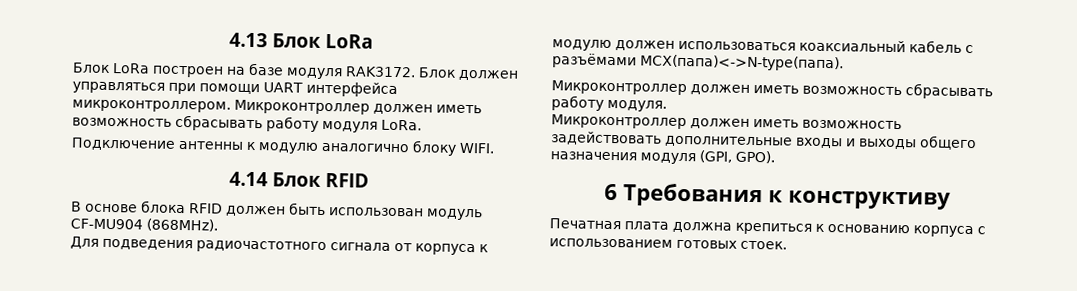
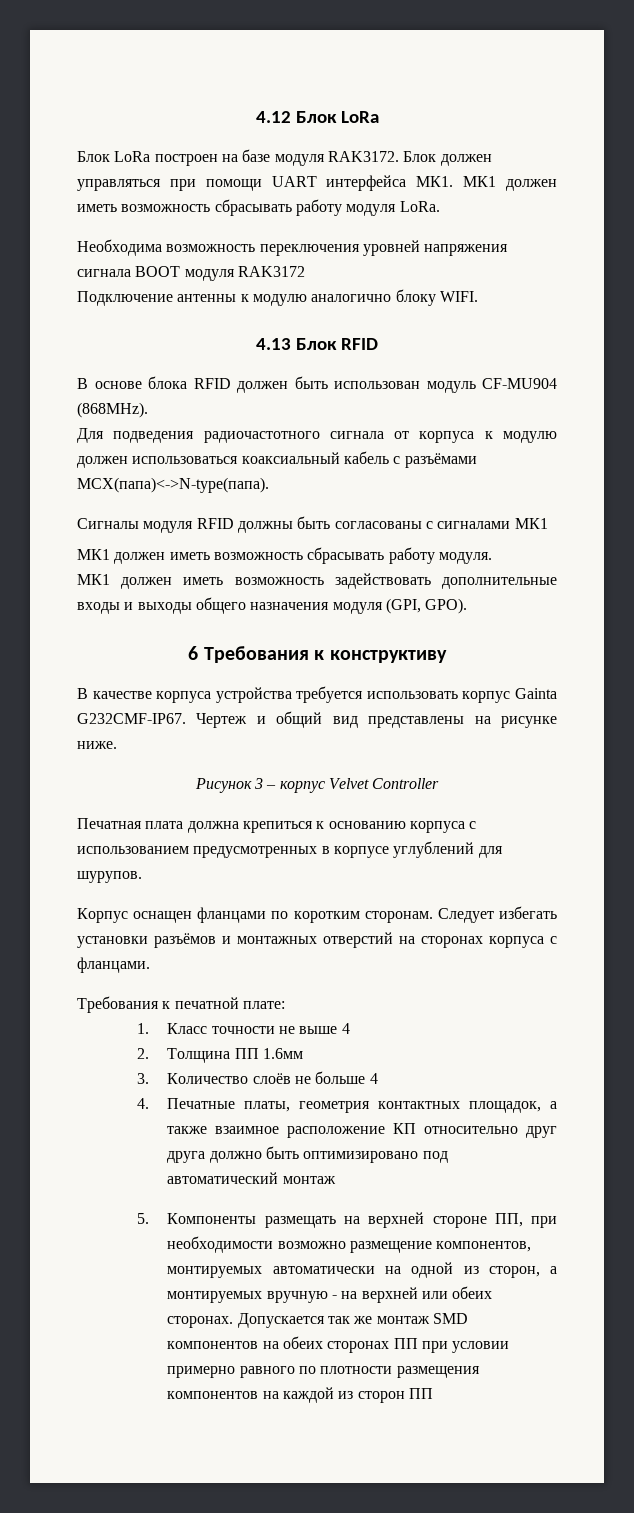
- 4.13 Блок LoRa
+ 4.12 Блок LoRa
- Блок должен управляться при помощи UART интерфейса микроконтроллером. Микроконтроллер должен иметь возможность сбрасывать работу модуля LoRa.
+ Блок должен управляться при помощи UART интерфейса МК1. МК1 должен иметь возможность сбрасывать работу модуля LoRa.
+ Необходима возможность переключения уровней напряжения сигнала BOOT модуля RAK3172
- 4.14 Блок RFID
+ 4.13 Блок RFID
- Микроконтроллер должен иметь возможность сбрасывать работу модуля.
+ Сигналы модуля RFID должны быть согласованы с сигналами МК1
+ МК1 должен иметь возможность сбрасывать работу модуля.
- Микроконтроллер должен иметь возможность задействовать дополнительные входы и выходы общего назначения модуля (GPI, GPO).
+ МК1 должен иметь возможность задействовать дополнительные входы и выходы общего назначения модуля (GPI, GPO).
+ В качестве корпуса устройства требуется использовать корпус Gainta G232CMF-IP67. Чертеж и общий вид представлены на рисунке ниже.
+ Рисунок 3 – корпус Velvet Controller
- Печатная плата должна крепиться к основанию корпуса с использованием готовых стоек.
+ Печатная плата должна крепиться к основанию корпуса с использованием предусмотренных в корпусе углублений для шурупов.
+ Корпус оснащен фланцами по коротким сторонам. Следует избегать установки разъёмов и монтажных отверстий на сторонах корпуса с фланцами.
+ Требования к печатной плате:
+ 1. Класс точности не выше 4
+ 2. Толщина ПП 1.6мм
+ 3. Количество слоёв не больше 4
+ 4. Печатные платы, геометрия контактных площадок, а также взаимное расположение КП относительно друг друга должно быть оптимизировано под автоматический монтаж
+ 5. Компоненты размещать на верхней стороне ПП, при необходимости возможно размещение компонентов, монтируемых автоматически на одной из сторон, а монтируемых вручную - на верхней или обеих сторонах. Допускается так же монтаж SMD компонентов на обеих сторонах ПП при условии примерно равного по плотности размещения компонентов на каждой из сторон ПП

